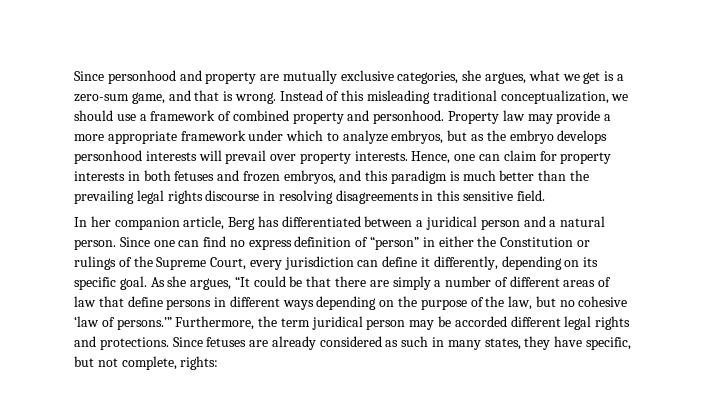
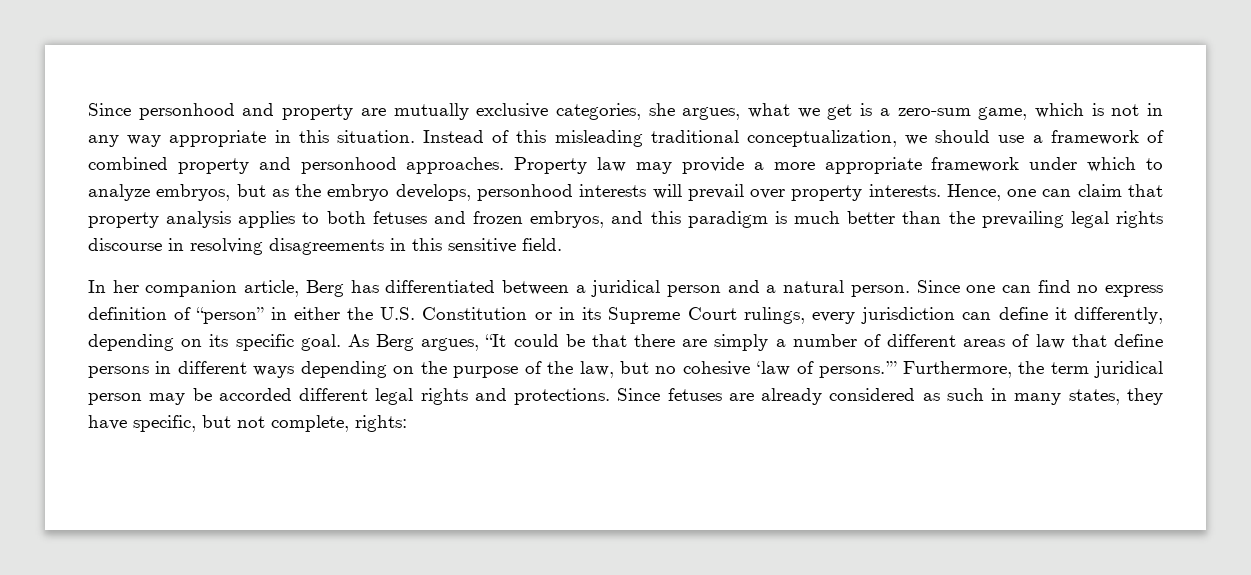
- Since personhood and property are mutually exclusive categories, she argues, what we get is a zero-sum game, and that is wrong.
+ Since personhood and property are mutually exclusive categories, she argues, what we get is a zero-sum game, which is not in any way appropriate in this situation.
- Instead of this misleading traditional conceptualization, we should use a framework of combined property and personhood.
+ Instead of this misleading traditional conceptualization, we should use a framework of combined property and personhood approaches.
- Property law may provide a more appropriate framework under which to analyze embryos, but as the embryo develops personhood interests will prevail over property interests.
+ Property law may provide a more appropriate framework under which to analyze embryos, but as the embryo develops, personhood interests will prevail over property interests.
- Hence, one can claim for property interests in both fetuses and frozen embryos, and this paradigm is much better than the prevailing legal rights discourse in resolving disagreements in this sensitive field.
+ Hence, one can claim that property analysis applies to both fetuses and frozen embryos, and this paradigm is much better than the prevailing legal rights discourse in resolving disagreements in this sensitive field.
- Since one can find no express definition of “person” in either the Constitution or rulings of the Supreme Court, every jurisdiction can define it differently, depending on its specific goal.
+ Since one can find no express definition of “person” in either the U.S. Constitution or in its Supreme Court rulings, every jurisdiction can define it differently, depending on its specific goal.
- As she argues, “It could be that there are simply a number of different areas of law that define persons in different ways depending on the purpose of the law, but no cohesive ‘law of persons.’”
+ As Berg argues, “It could be that there are simply a number of different areas of law that define persons in different ways depending on the purpose of the law, but no cohesive ‘law of persons.’”

